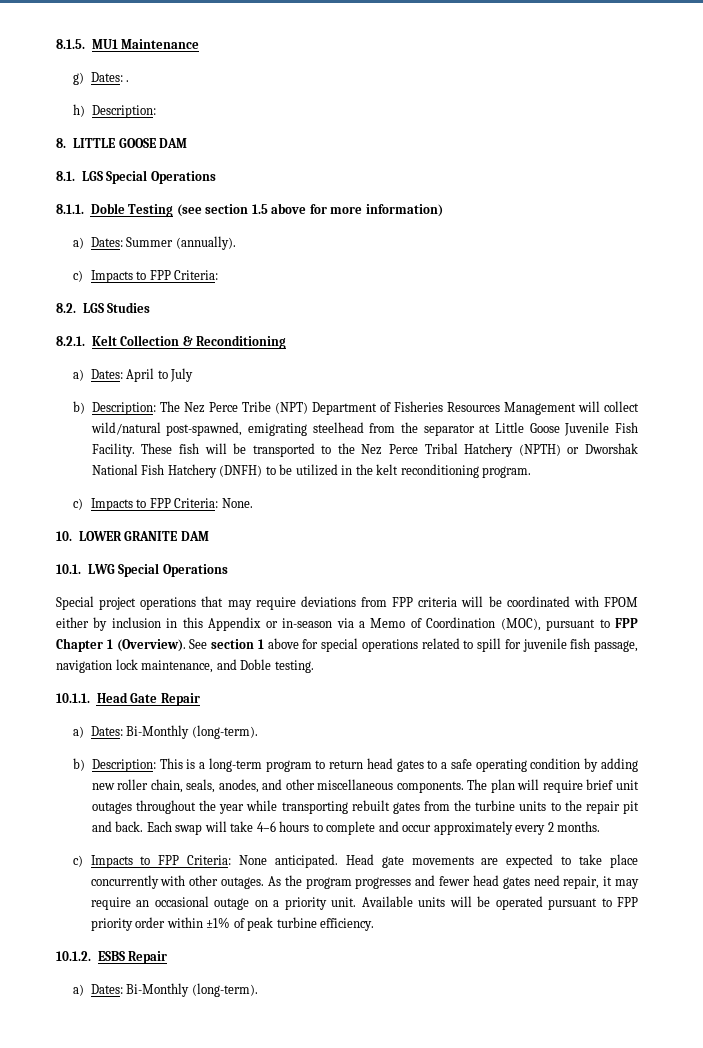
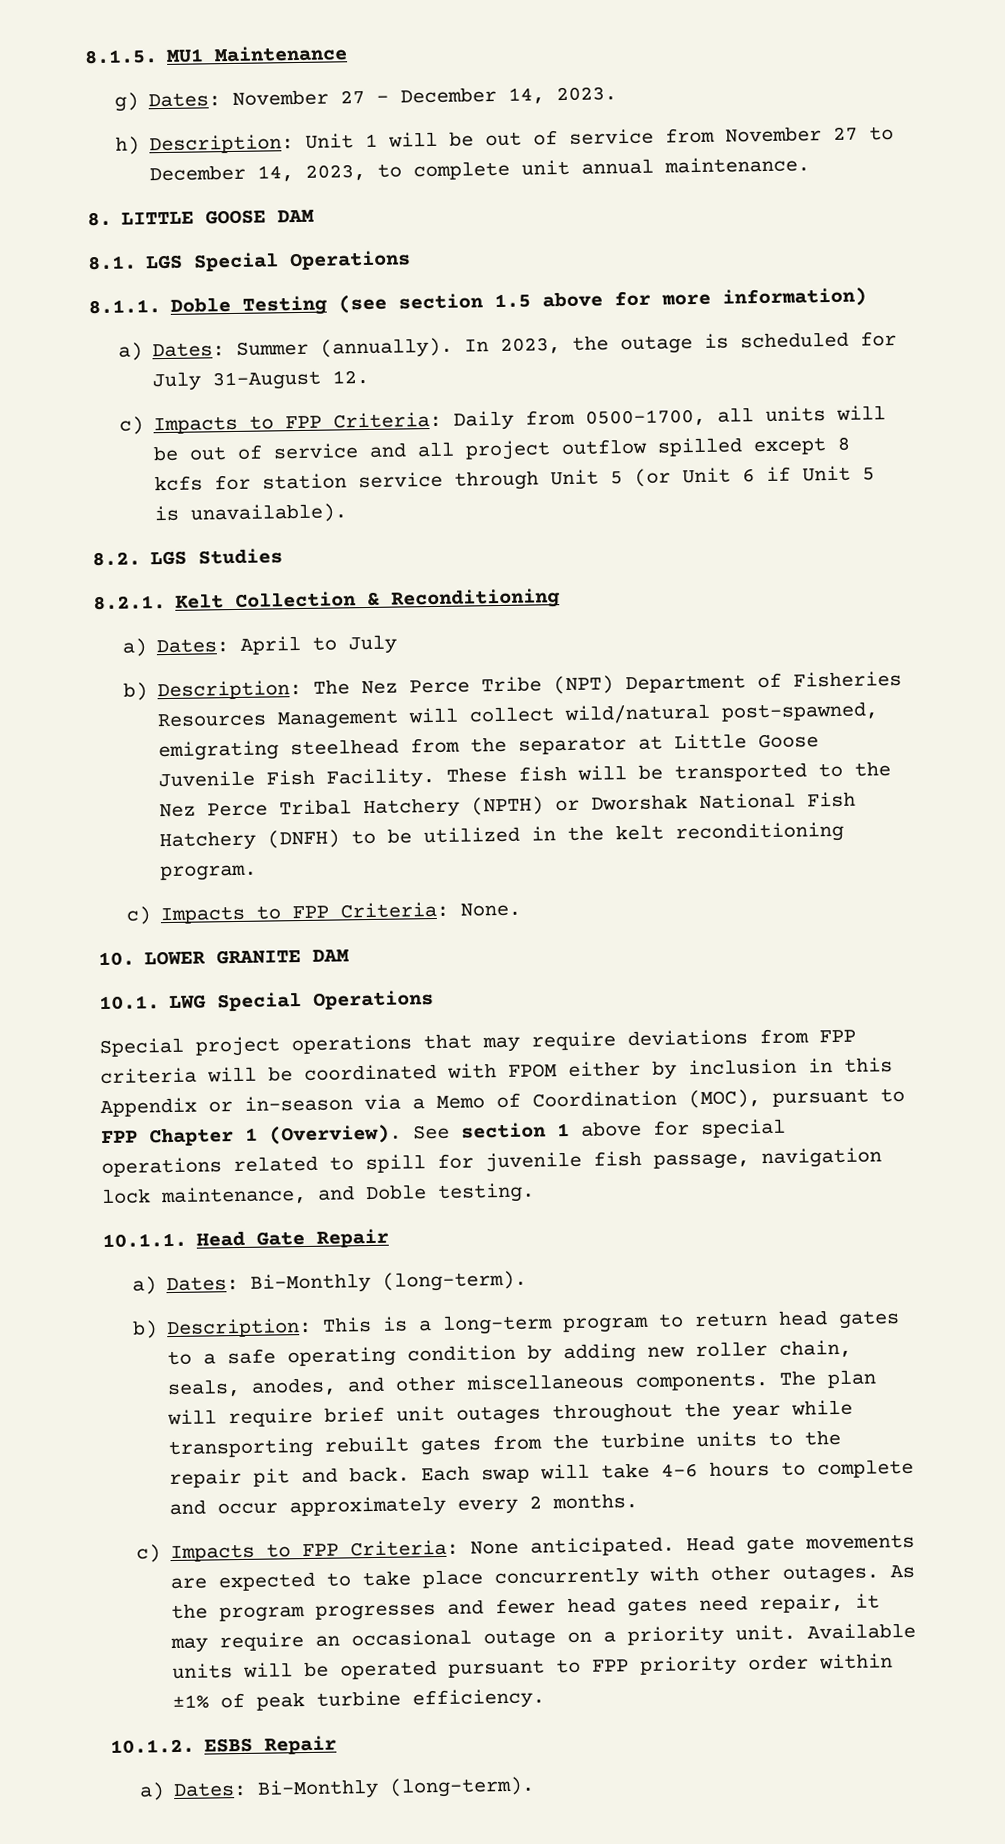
- g) Dates: .
- h) Description:
+ g) Dates: November 27 - December 14, 2023.
+ h) Description: Unit 1 will be out of service from November 27 to December 14, 2023, to complete unit annual maintenance.
- a) Dates: Summer (annually).
- c) Impacts to FPP Criteria:
+ a) Dates: Summer (annually). In 2023, the outage is scheduled for July 31–August 12.
+ c) Impacts to FPP Criteria: Daily from 0500-1700, all units will be out of service and all project outflow spilled except 8 kcfs for station service through Unit 5 (or Unit 6 if Unit 5 is unavailable).

